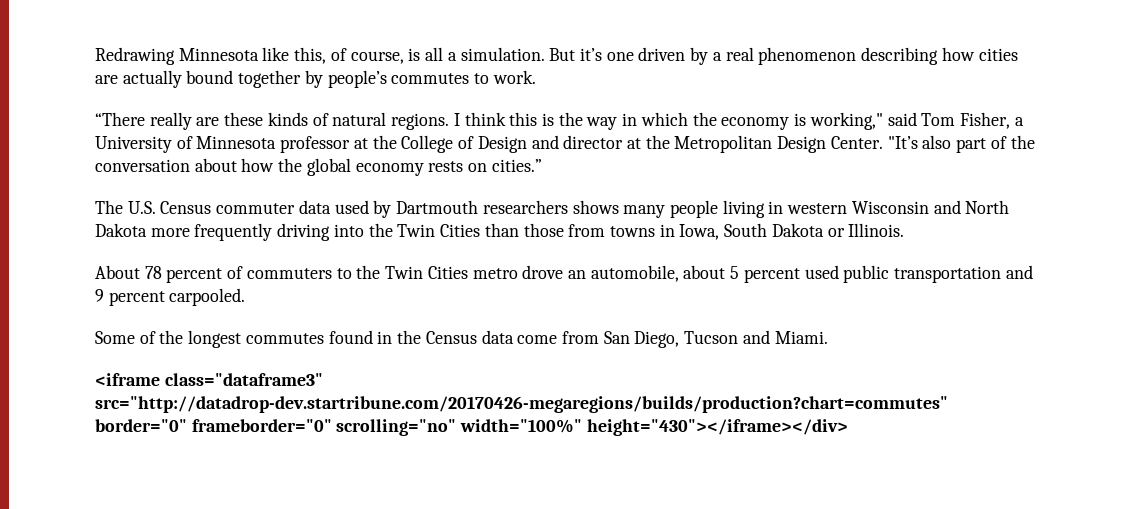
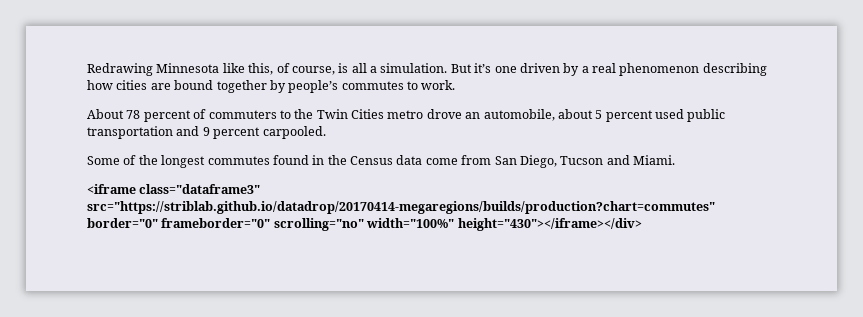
- But it’s one driven by a real phenomenon describing how cities are actually bound together by people’s commutes to work.
+ But it’s one driven by a real phenomenon describing how cities are bound together by people’s commutes to work.
- “There really are these kinds of natural regions. I think this is the way in which the economy is working," said Tom Fisher, a University of Minnesota professor at the College of Design and director at the Metropolitan Design Center. "It’s also part of the conversation about how the global economy rests on cities.”
- The U.S. Census commuter data used by Dartmouth researchers shows many people living in western Wisconsin and North Dakota more frequently driving into the Twin Cities than those from towns in Iowa, South Dakota or Illinois.
- <iframe class="dataframe3" src="http://datadrop-dev.startribune.com/20170426-megaregions/builds/production?chart=commutes" border="0" frameborder="0" scrolling="no" width="100%" height="430"></iframe></div>
+ <iframe class="dataframe3" src="https://striblab.github.io/datadrop/20170414-megaregions/builds/production?chart=commutes" border="0" frameborder="0" scrolling="no" width="100%" height="430"></iframe></div>

